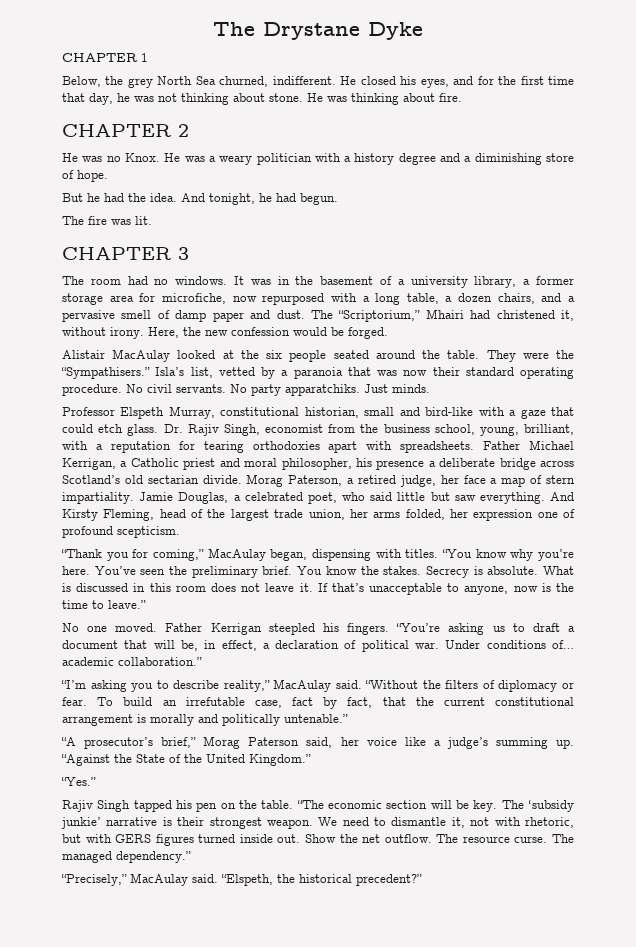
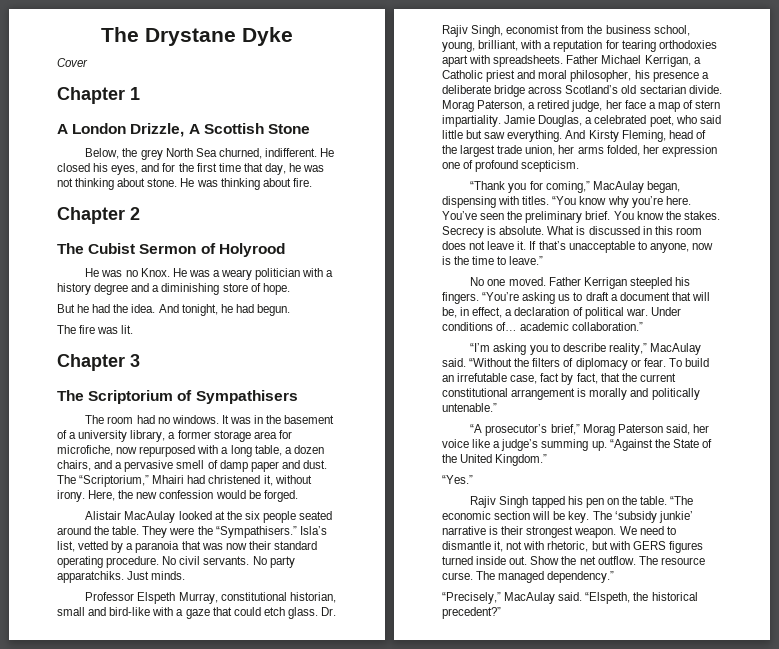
- CHAPTER 1
+ Cover
+ Chapter 1
+ A London Drizzle, A Scottish Stone
- CHAPTER 2
+ Chapter 2
+ The Cubist Sermon of Holyrood
- CHAPTER 3
+ Chapter 3
+ The Scriptorium of Sympathisers

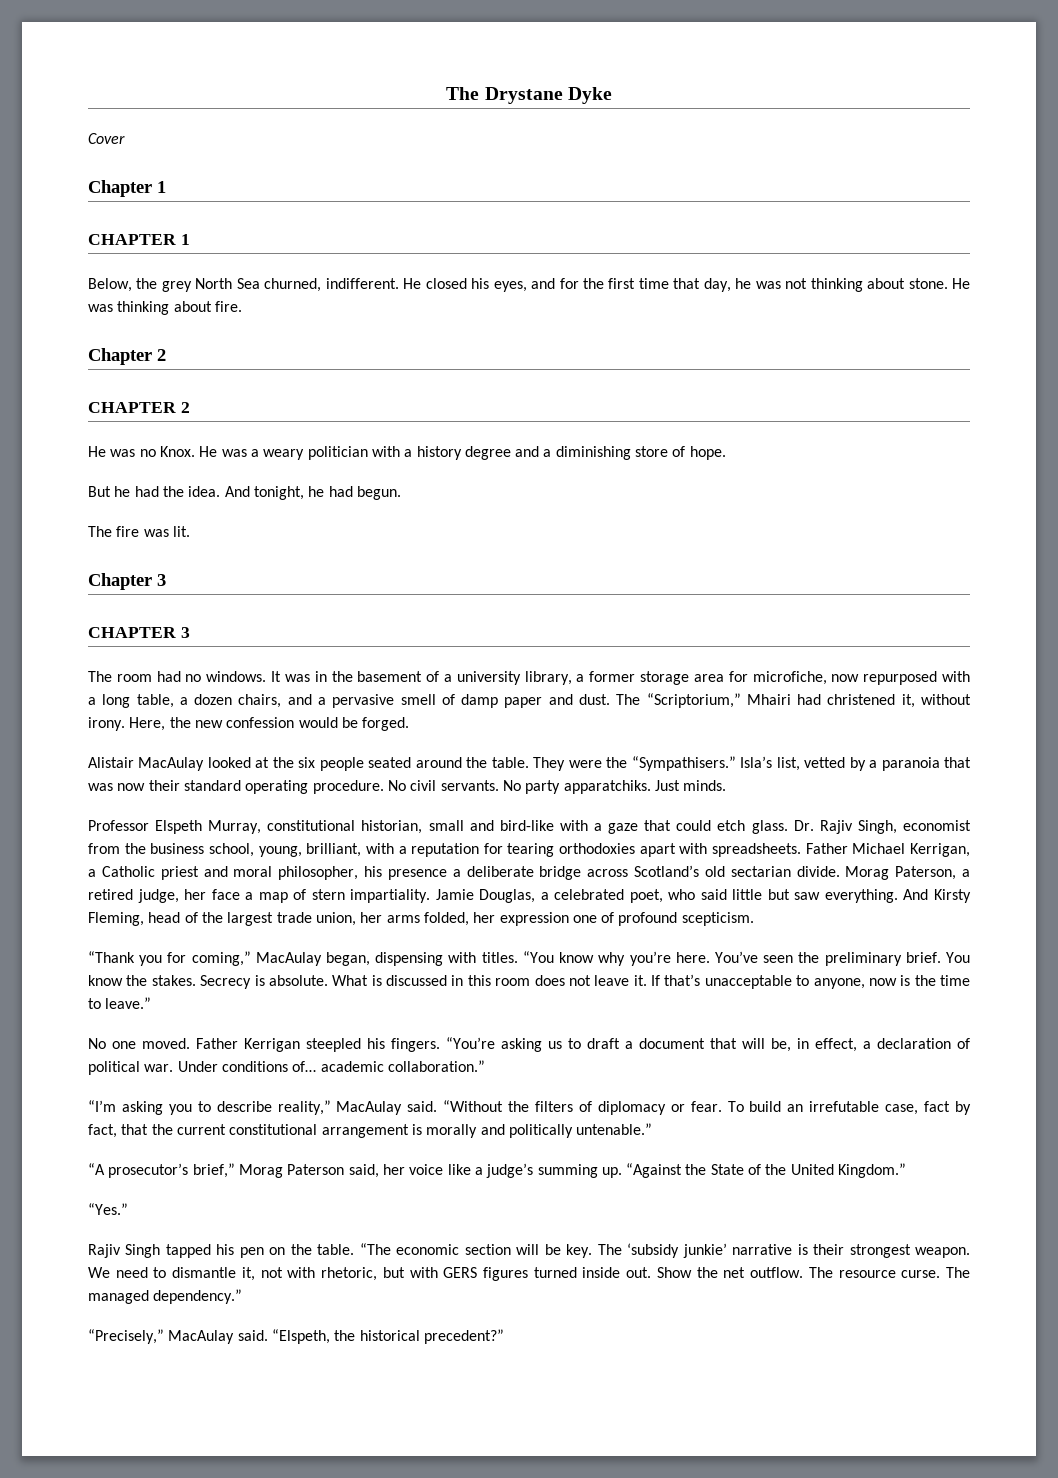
- A London Drizzle, A Scottish Stone
+ CHAPTER 1
- The Cubist Sermon of Holyrood
+ CHAPTER 2
- The Scriptorium of Sympathisers
+ CHAPTER 3

